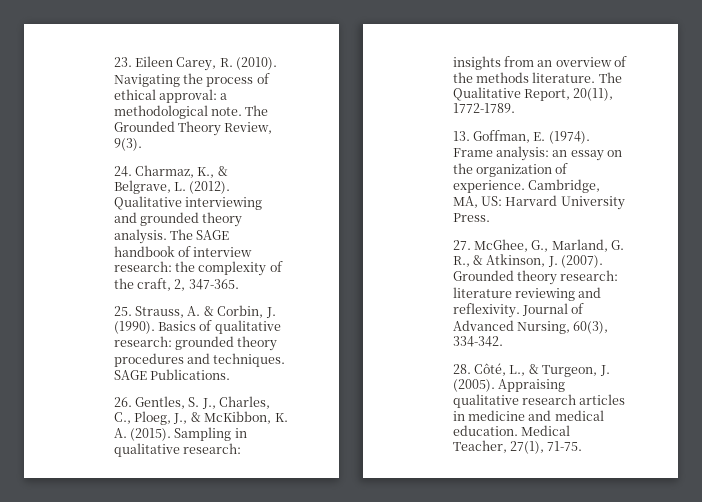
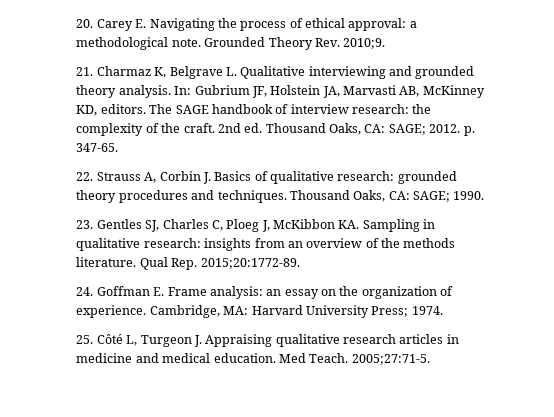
- 23. Eileen Carey, R. (2010). Navigating the process of ethical approval: a methodological note.
+ 20. Carey E. Navigating the process of ethical approval: a methodological note.
- The Grounded Theory Review, 9(3).
- 24. Charmaz, K., & Belgrave, L. (2012). Qualitative interviewing and grounded theory analysis.
+ Grounded Theory Rev. 2010;9.
+ 21. Charmaz K, Belgrave L. Qualitative interviewing and grounded theory analysis.
+ In: Gubrium JF, Holstein JA, Marvasti AB, McKinney KD, editors.
- The SAGE handbook of interview research: the complexity of the craft, 2, 347-365.
- 25. Strauss, A. & Corbin, J. (1990). Basics of qualitative research: grounded theory procedures and techniques.
+ The SAGE handbook of interview research: the complexity of the craft. 2nd ed. Thousand Oaks, CA: SAGE; 2012. p. 347-65.
+ 22. Strauss A, Corbin J. Basics of qualitative research: grounded theory procedures and techniques.
- SAGE Publications.
- 26. Gentles, S. J., Charles, C., Ploeg, J., & McKibbon, K. A. (2015). Sampling in qualitative research: insights from an overview of the methods literature.
+ Thousand Oaks, CA: SAGE; 1990.
+ 23. Gentles SJ, Charles C, Ploeg J, McKibbon KA. Sampling in qualitative research: insights from an overview of the methods literature.
- The Qualitative Report, 20(11), 1772-1789.
- 13. Goffman, E. (1974). Frame analysis: an essay on the organization of experience.
+ Qual Rep. 2015;20:1772-89.
+ 24. Goffman E. Frame analysis: an essay on the organization of experience.
- Cambridge, MA, US: Harvard University Press.
- 27. McGhee, G., Marland, G. R., & Atkinson, J. (2007). Grounded theory research: literature reviewing and reflexivity. Journal of Advanced Nursing, 60(3), 334-342.
- 28. Côté, L., & Turgeon, J. (2005). Appraising qualitative research articles in medicine and medical education.
+ Cambridge, MA: Harvard University Press; 1974.
+ 25. Côté L, Turgeon J. Appraising qualitative research articles in medicine and medical education.
- Medical Teacher, 27(1), 71-75.
+ Med Teach. 2005;27:71-5.

